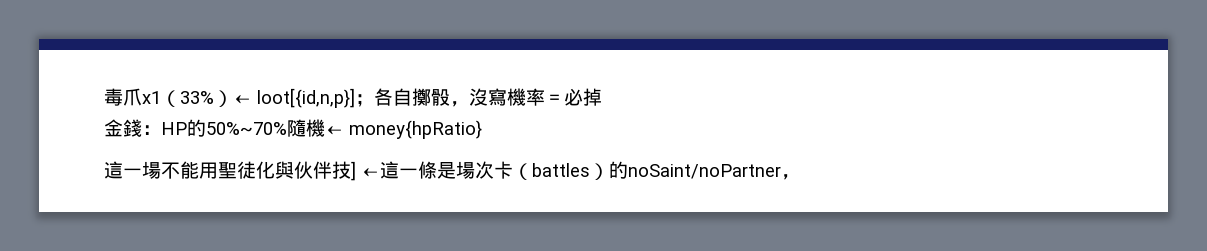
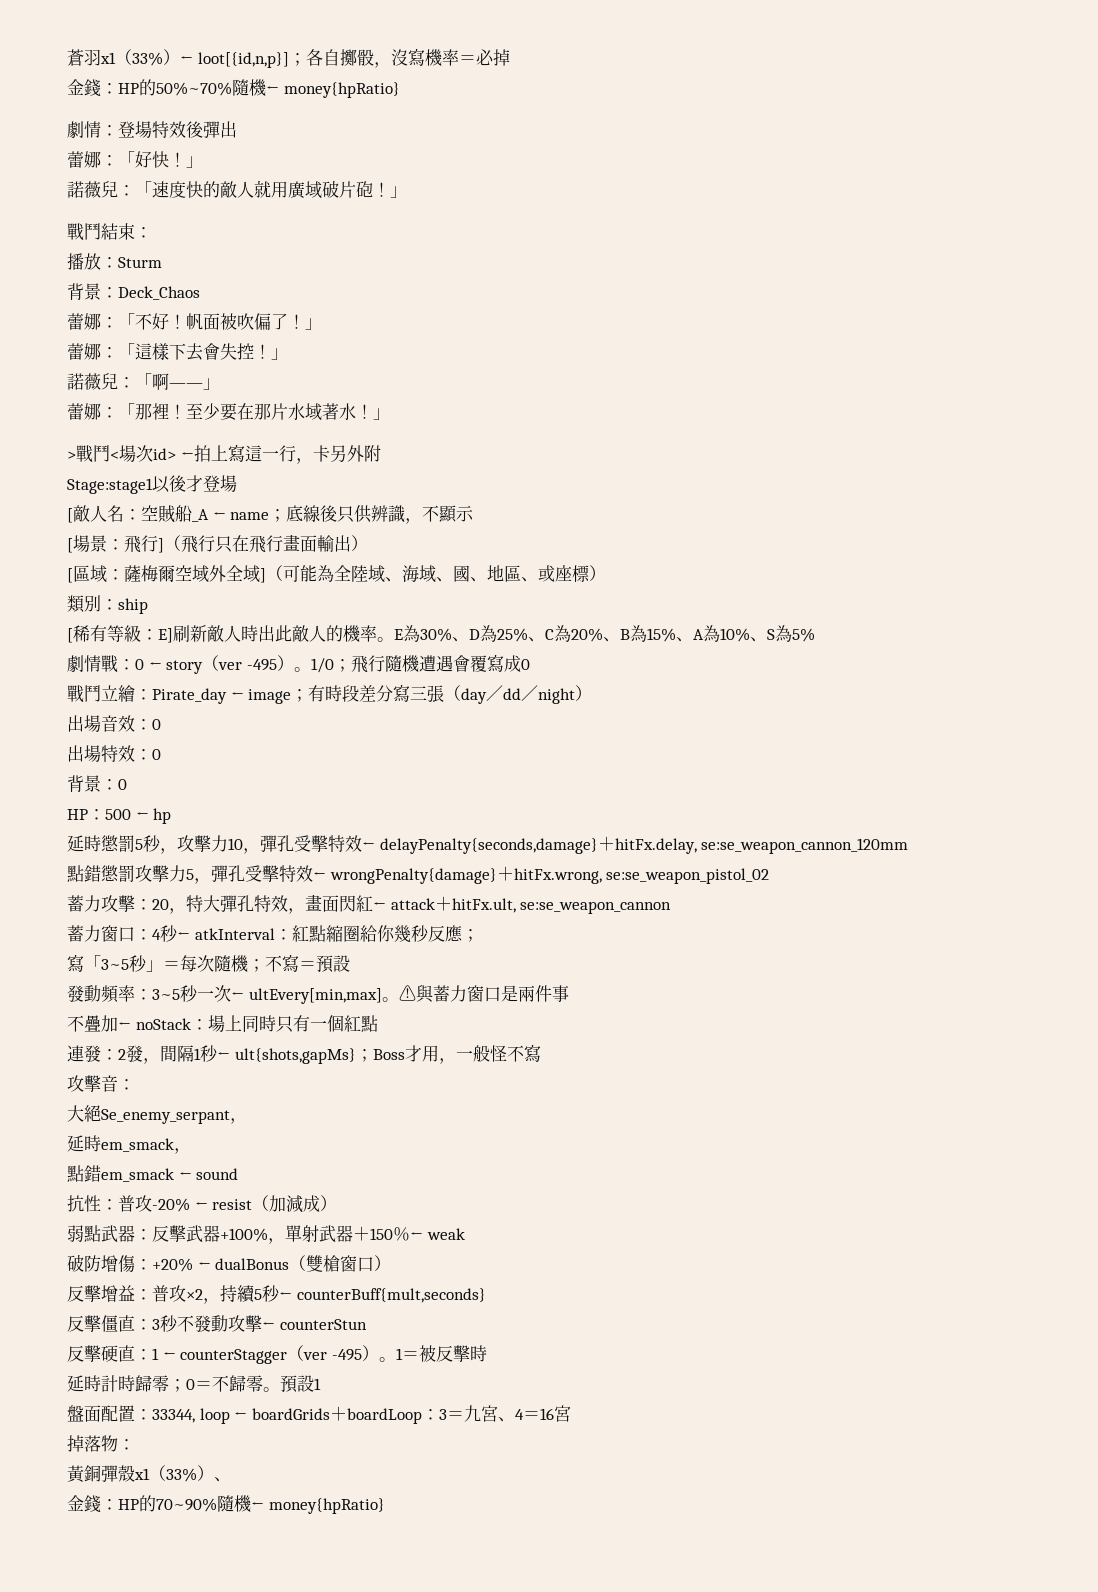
- 毒爪x1（33%）← loot[{id,n,p}]；各自擲骰，沒寫機率＝必掉
+ 蒼羽x1（33%）← loot[{id,n,p}]；各自擲骰，沒寫機率＝必掉
- 這一場不能用聖徒化與伙伴技] ←這一條是場次卡（battles）的noSaint/noPartner，
+ 劇情：登場特效後彈出
+ 蕾娜：「好快！」
+ 諾薇兒：「速度快的敵人就用廣域破片砲！」
+ 戰鬥結束：
+ 播放：Sturm
+ 背景：Deck_Chaos
+ 蕾娜：「不好！帆面被吹偏了！」
+ 蕾娜：「這樣下去會失控！」
+ 諾薇兒：「啊——」
+ 蕾娜：「那裡！至少要在那片水域著水！」
+ >戰鬥<場次id> ←拍上寫這一行，卡另外附
+ Stage:stage1以後才登場
+ [敵人名：空賊船_A ← name；底線後只供辨識，不顯示
+ [場景：飛行]（飛行只在飛行畫面輸出）
+ [區域：薩梅爾空域外全域]（可能為全陸域、海域、國、地區、或座標）
+ 類別：ship
+ [稀有等級：E]刷新敵人時出此敵人的機率。E為30%、D為25%、C為20%、B為15%、A為10%、S為5%
+ 劇情戰：0 ← story（ver -495）。1/0；飛行隨機遭遇會覆寫成0
+ 戰鬥立繪：Pirate_day ← image；有時段差分寫三張（day／dd／night）
+ 出場音效：0
+ 出場特效：0
+ 背景：0
+ HP：500 ← hp
+ 延時懲罰5秒，攻擊力10，彈孔受擊特效← delayPenalty{seconds,damage}＋hitFx.delay, se:se_weapon_cannon_120mm
+ 點錯懲罰攻擊力5，彈孔受擊特效← wrongPenalty{damage}＋hitFx.wrong, se:se_weapon_pistol_02
+ 蓄力攻擊：20，特大彈孔特效，畫面閃紅← attack＋hitFx.ult, se:se_weapon_cannon
+ 蓄力窗口：4秒← atkInterval：紅點縮圈給你幾秒反應；
+ 寫「3~5秒」＝每次隨機；不寫＝預設
+ 發動頻率：3~5秒一次← ultEvery[min,max]。⚠與蓄力窗口是兩件事
+ 不疊加← noStack：場上同時只有一個紅點
+ 連發：2發，間隔1秒← ult{shots,gapMs}；Boss才用，一般怪不寫
+ 攻擊音：
+ 大絕Se_enemy_serpant，
+ 延時em_smack，
+ 點錯em_smack ← sound
+ 抗性：普攻-20% ← resist（加減成）
+ 弱點武器：反擊武器+100%，單射武器＋150％← weak
+ 破防增傷：+20% ← dualBonus（雙槍窗口）
+ 反擊增益：普攻×2，持續5秒← counterBuff{mult,seconds}
+ 反擊僵直：3秒不發動攻擊← counterStun
+ 反擊硬直：1 ← counterStagger（ver -495）。1＝被反擊時
+ 延時計時歸零；0＝不歸零。預設1
+ 盤面配置：33344, loop ← boardGrids＋boardLoop：3＝九宮、4＝16宮
+ 掉落物：
+ 黃銅彈殼x1（33%）、
+ 金錢：HP的70~90%隨機← money{hpRatio}

